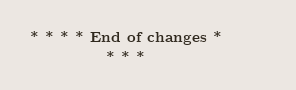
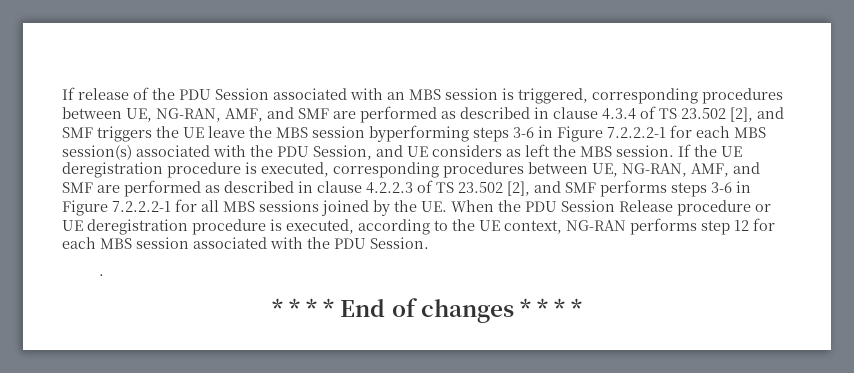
+ If release of the PDU Session associated with an MBS session is triggered, corresponding procedures between UE, NG-RAN, AMF, and SMF are performed as described in clause 4.3.4 of TS 23.502 [2], and SMF triggers the UE leave the MBS session byperforming steps 3-6 in Figure 7.2.2.2-1 for each MBS session(s) associated with the PDU Session, and UE considers as left the MBS session. If the UE deregistration procedure is executed, corresponding procedures between UE, NG-RAN, AMF, and SMF are performed as described in clause 4.2.2.3 of TS 23.502 [2], and SMF performs steps 3-6 in Figure 7.2.2.2-1 for all MBS sessions joined by the UE. When the PDU Session Release procedure or UE deregistration procedure is executed, according to the UE context, NG-RAN performs step 12 for each MBS session associated with the PDU Session.
+ .

